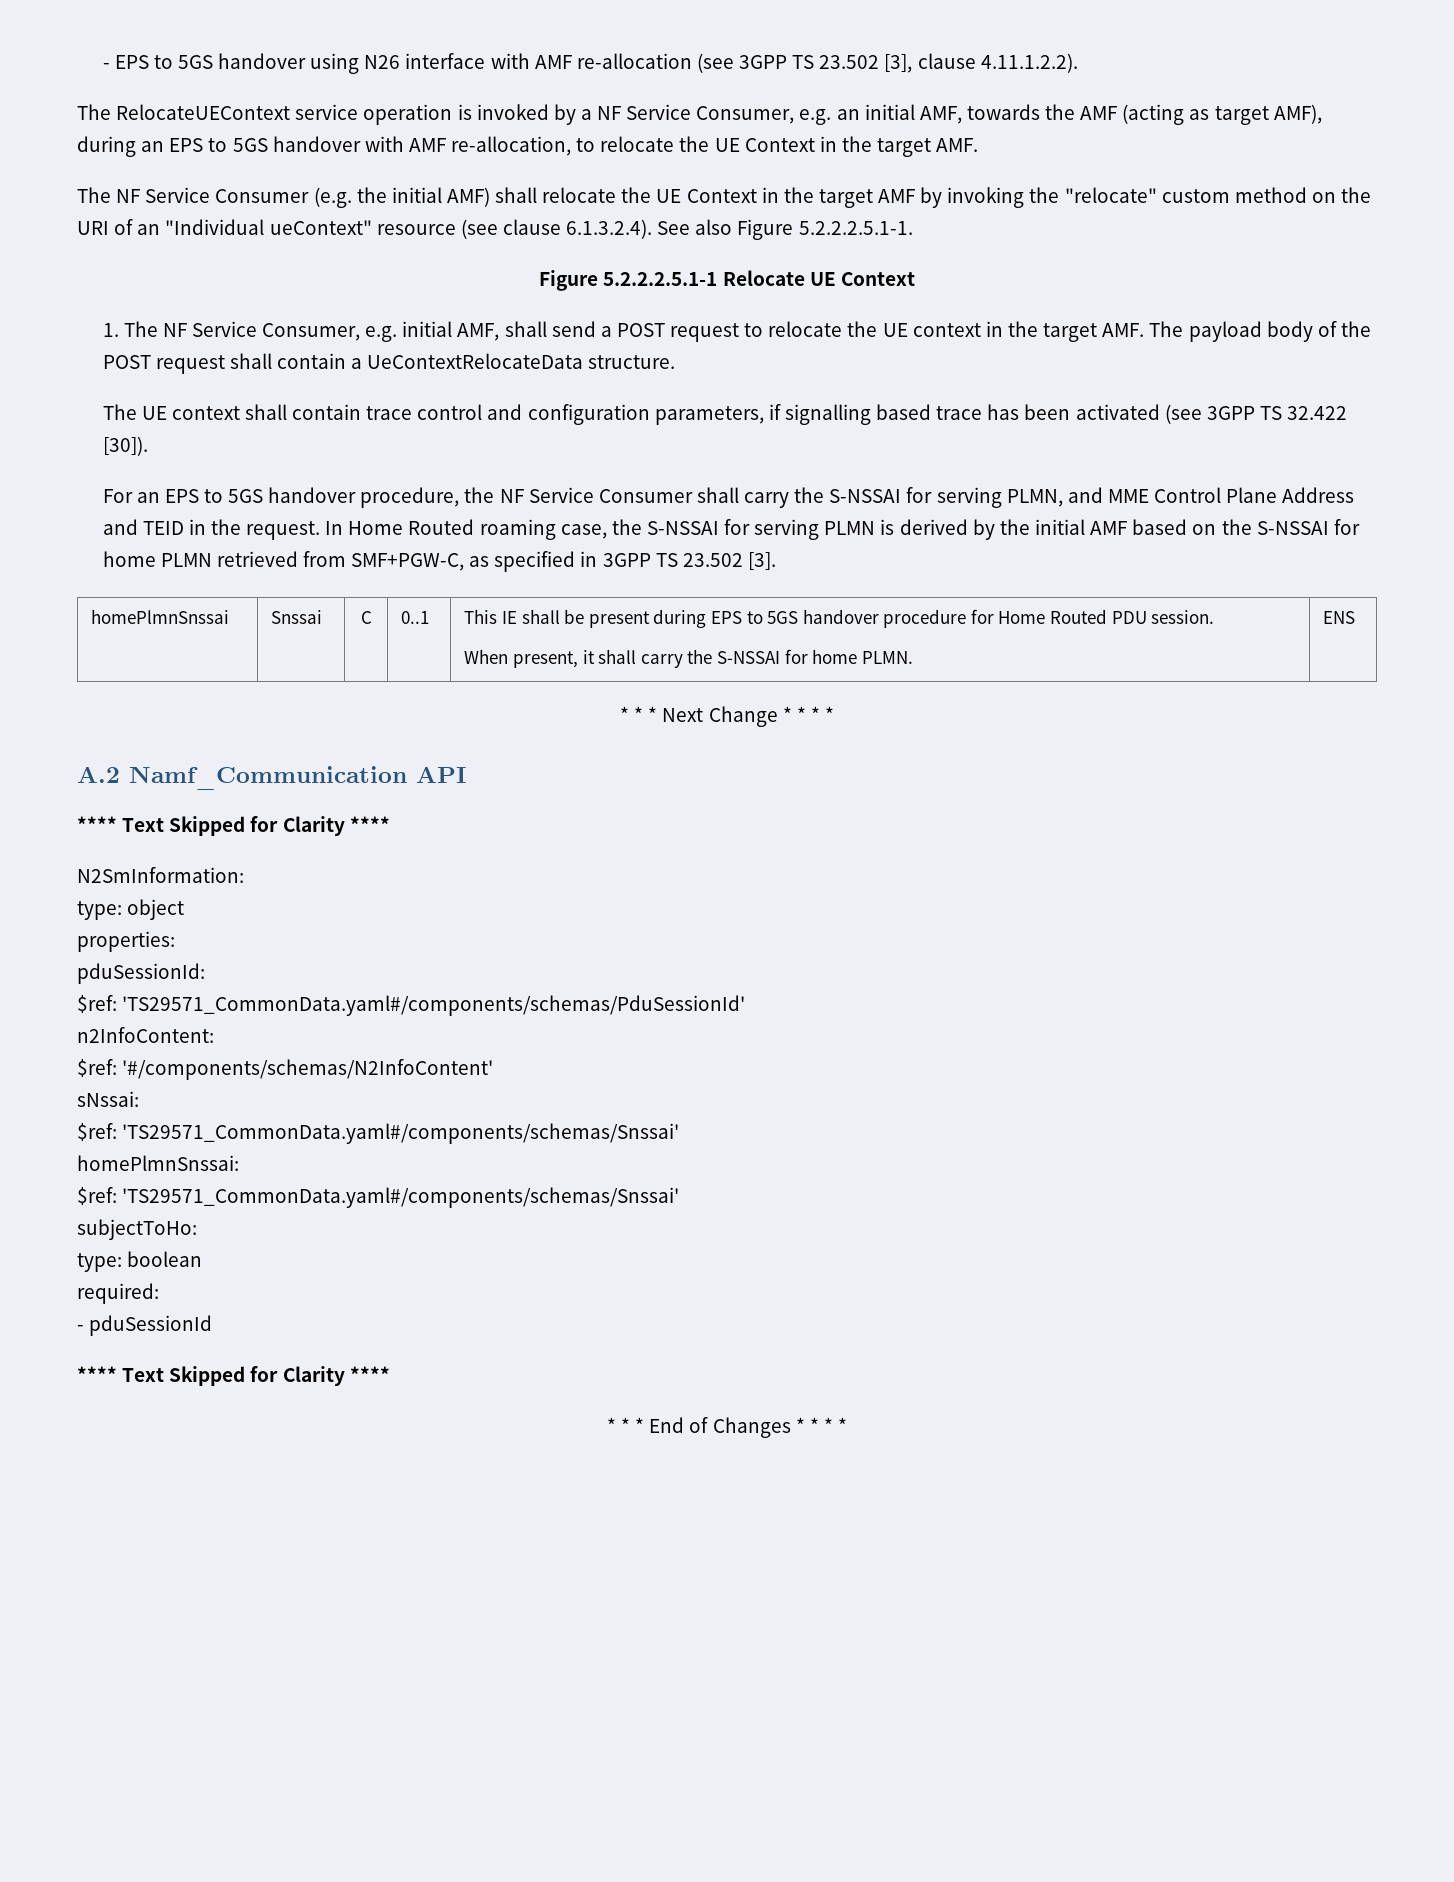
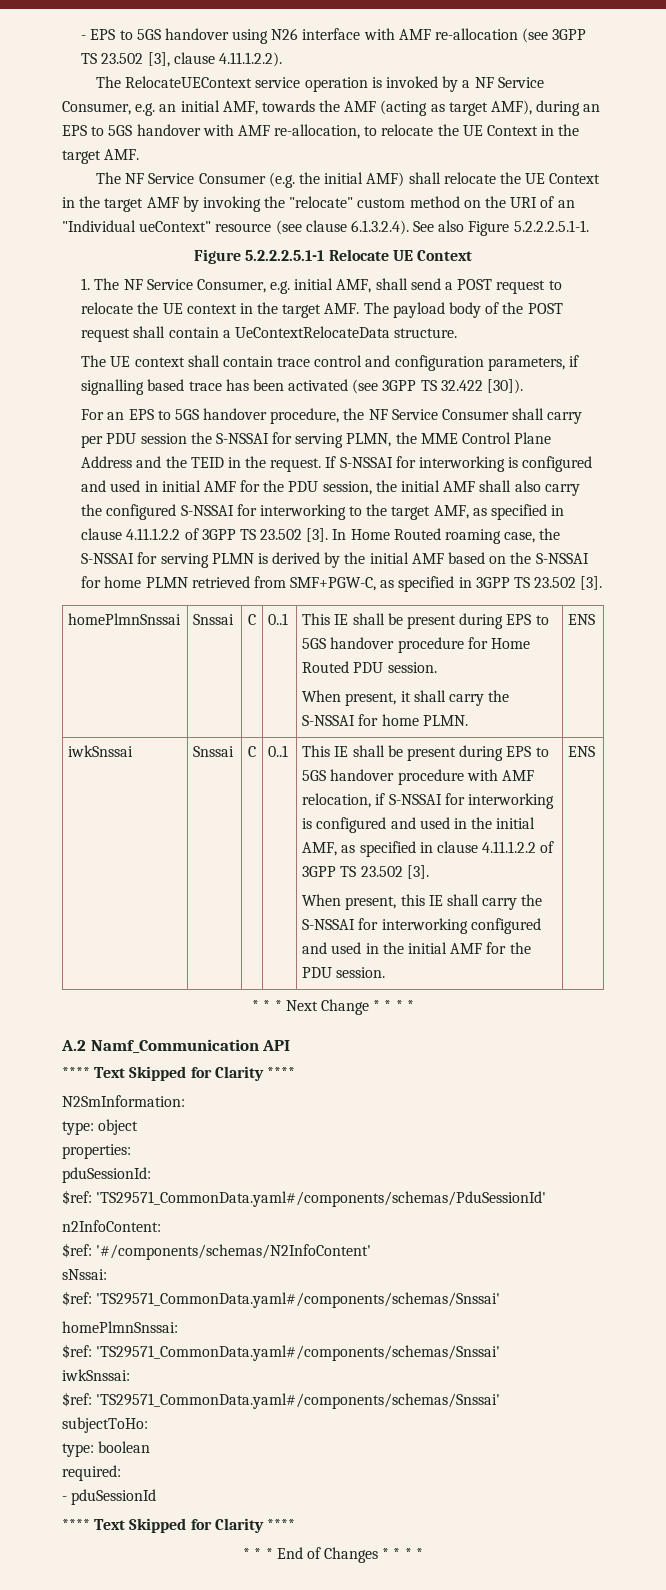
- For an EPS to 5GS handover procedure, the NF Service Consumer shall carry the S-NSSAI for serving PLMN, and MME Control Plane Address and TEID in the request.
+ For an EPS to 5GS handover procedure, the NF Service Consumer shall carry per PDU session the S-NSSAI for serving PLMN, the MME Control Plane Address and the TEID in the request.
+ If S-NSSAI for interworking is configured and used in initial AMF for the PDU session, the initial AMF shall also carry the configured S-NSSAI for interworking to the target AMF, as specified in clause 4.11.1.2.2 of 3GPP TS 23.502 [3].
+ iwkSnssai | Snssai | C | 0..1 | This IE shall be present during EPS to 5GS handover procedure with AMF relocation, if S-NSSAI for interworking is configured and used in the initial AMF, as specified in clause 4.11.1.2.2 of 3GPP TS 23.502 [3].
+ When present, this IE shall carry the S-NSSAI for interworking configured and used in the initial AMF for the PDU session. | ENS
+ iwkSnssai:
+ $ref: 'TS29571_CommonData.yaml#/components/schemas/Snssai'

